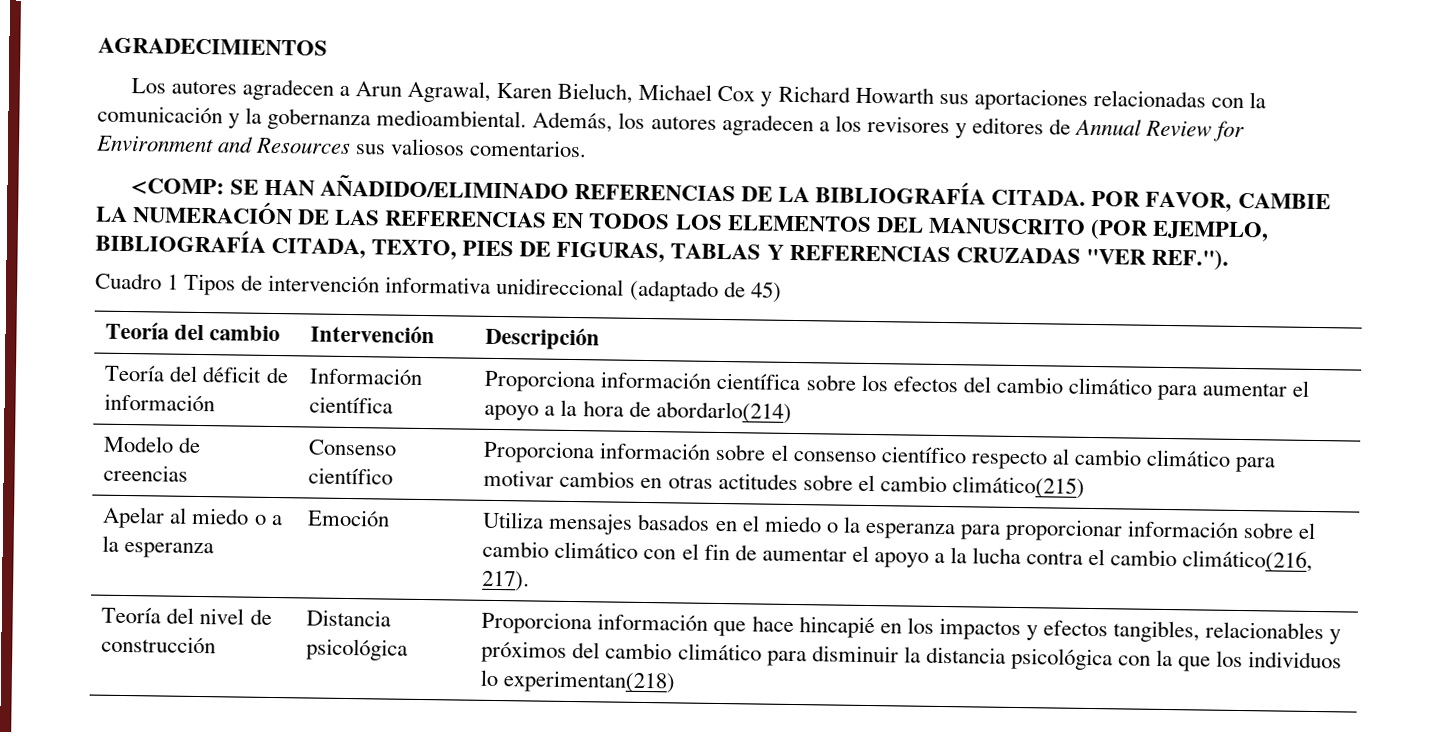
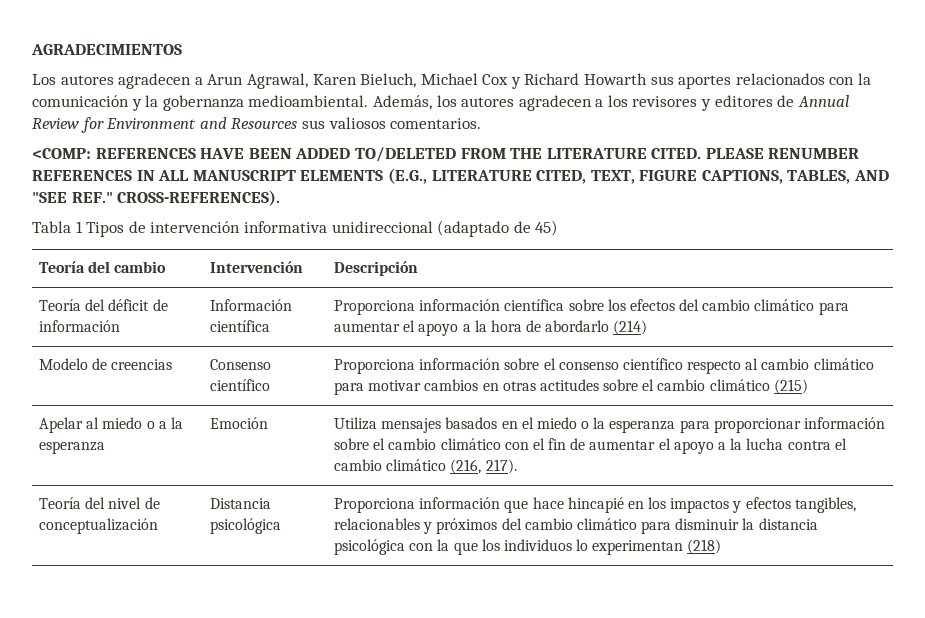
- Los autores agradecen a Arun Agrawal, Karen Bieluch, Michael Cox y Richard Howarth sus aportaciones relacionadas con la comunicación y la gobernanza medioambiental.
+ Los autores agradecen a Arun Agrawal, Karen Bieluch, Michael Cox y Richard Howarth sus aportes relacionados con la comunicación y la gobernanza medioambiental.
- <COMP: SE HAN AÑADIDO/ELIMINADO REFERENCIAS DE LA BIBLIOGRAFÍA CITADA. POR FAVOR, CAMBIE LA NUMERACIÓN DE LAS REFERENCIAS EN TODOS LOS ELEMENTOS DEL MANUSCRITO (POR EJEMPLO, BIBLIOGRAFÍA CITADA, TEXTO, PIES DE FIGURAS, TABLAS Y REFERENCIAS CRUZADAS "VER REF.").
- Cuadro 1 Tipos de intervención informativa unidireccional (adaptado de 45)
+ <COMP: REFERENCES HAVE BEEN ADDED TO/DELETED FROM THE LITERATURE CITED. PLEASE RENUMBER REFERENCES IN ALL MANUSCRIPT ELEMENTS (E.G., LITERATURE CITED, TEXT, FIGURE CAPTIONS, TABLES, AND "SEE REF." CROSS-REFERENCES).
+ Tabla 1 Tipos de intervención informativa unidireccional (adaptado de 45)
- Teoría del déficit de información | Información científica | Proporciona información científica sobre los efectos del cambio climático para aumentar el apoyo a la hora de abordarlo(214)
+ Teoría del déficit de información | Información científica | Proporciona información científica sobre los efectos del cambio climático para aumentar el apoyo a la hora de abordarlo (214)
- Modelo de creencias | Consenso científico | Proporciona información sobre el consenso científico respecto al cambio climático para motivar cambios en otras actitudes sobre el cambio climático(215)
+ Modelo de creencias | Consenso científico | Proporciona información sobre el consenso científico respecto al cambio climático para motivar cambios en otras actitudes sobre el cambio climático (215)
- Apelar al miedo o a la esperanza | Emoción | Utiliza mensajes basados en el miedo o la esperanza para proporcionar información sobre el cambio climático con el fin de aumentar el apoyo a la lucha contra el cambio climático(216, 217).
+ Apelar al miedo o a la esperanza | Emoción | Utiliza mensajes basados en el miedo o la esperanza para proporcionar información sobre el cambio climático con el fin de aumentar el apoyo a la lucha contra el cambio climático (216, 217).
- Teoría del nivel de construcción | Distancia psicológica | Proporciona información que hace hincapié en los impactos y efectos tangibles, relacionables y próximos del cambio climático para disminuir la distancia psicológica con la que los individuos lo experimentan(218)
+ Teoría del nivel de conceptualización | Distancia psicológica | Proporciona información que hace hincapié en los impactos y efectos tangibles, relacionables y próximos del cambio climático para disminuir la distancia psicológica con la que los individuos lo experimentan (218)

